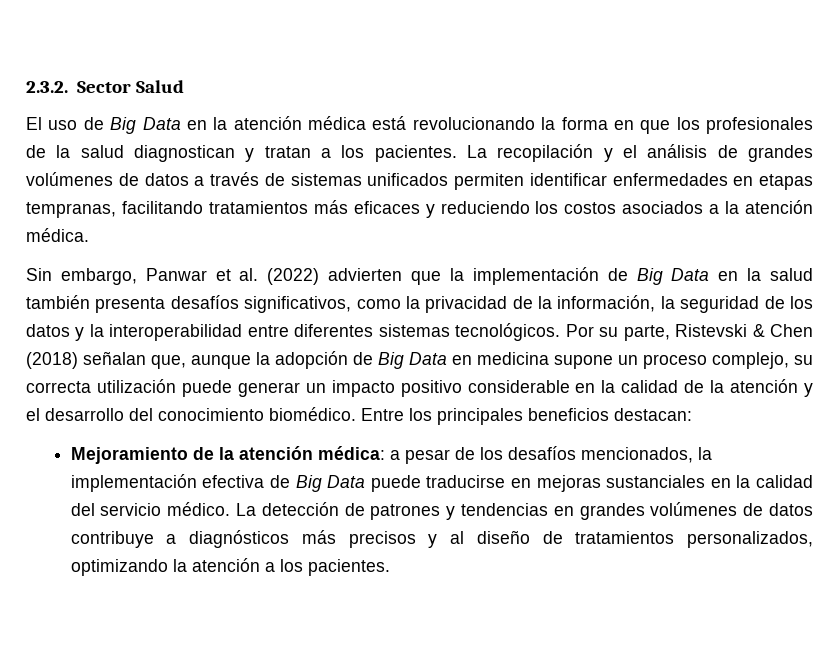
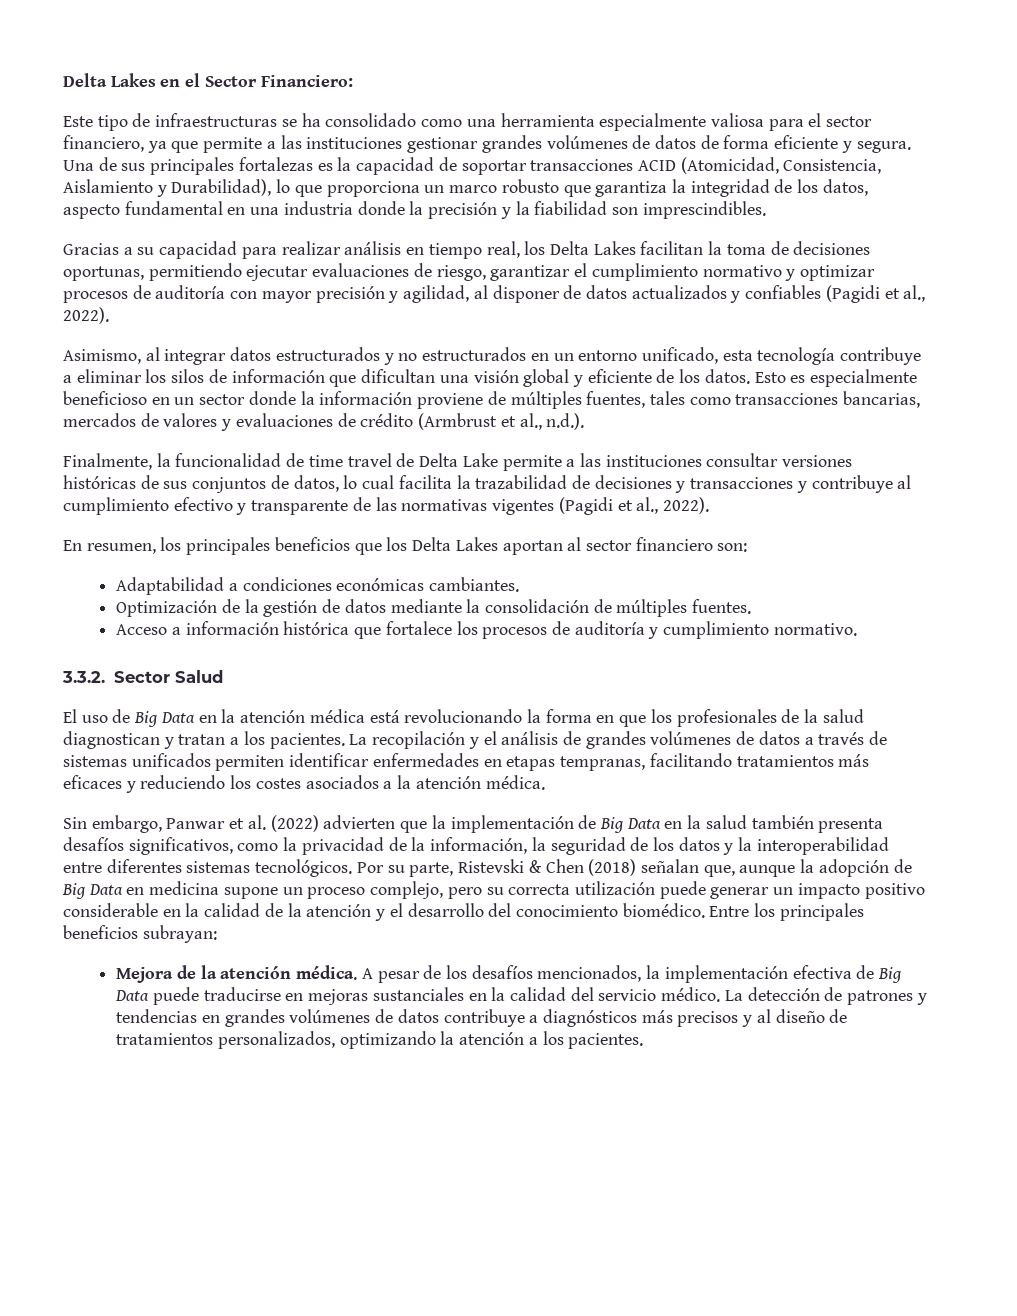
- 2.3.2. Sector Salud
+ Delta Lakes en el Sector Financiero:
+ Este tipo de infraestructuras se ha consolidado como una herramienta especialmente valiosa para el sector financiero, ya que permite a las instituciones gestionar grandes volúmenes de datos de forma eficiente y segura. Una de sus principales fortalezas es la capacidad de soportar transacciones ACID (Atomicidad, Consistencia, Aislamiento y Durabilidad), lo que proporciona un marco robusto que garantiza la integridad de los datos, aspecto fundamental en una industria donde la precisión y la fiabilidad son imprescindibles.
+ Gracias a su capacidad para realizar análisis en tiempo real, los Delta Lakes facilitan la toma de decisiones oportunas, permitiendo ejecutar evaluaciones de riesgo, garantizar el cumplimiento normativo y optimizar procesos de auditoría con mayor precisión y agilidad, al disponer de datos actualizados y confiables (Pagidi et al., 2022).
+ Asimismo, al integrar datos estructurados y no estructurados en un entorno unificado, esta tecnología contribuye a eliminar los silos de información que dificultan una visión global y eficiente de los datos. Esto es especialmente beneficioso en un sector donde la información proviene de múltiples fuentes, tales como transacciones bancarias, mercados de valores y evaluaciones de crédito (Armbrust et al., n.d.).
+ Finalmente, la funcionalidad de time travel de Delta Lake permite a las instituciones consultar versiones históricas de sus conjuntos de datos, lo cual facilita la trazabilidad de decisiones y transacciones y contribuye al cumplimiento efectivo y transparente de las normativas vigentes (Pagidi et al., 2022).
+ En resumen, los principales beneficios que los Delta Lakes aportan al sector financiero son:
+ Adaptabilidad a condiciones económicas cambiantes.
+ Optimización de la gestión de datos mediante la consolidación de múltiples fuentes.
+ Acceso a información histórica que fortalece los procesos de auditoría y cumplimiento normativo.
+ 3.3.2. Sector Salud
- La recopilación y el análisis de grandes volúmenes de datos a través de sistemas unificados permiten identificar enfermedades en etapas tempranas, facilitando tratamientos más eficaces y reduciendo los costos asociados a la atención médica.
+ La recopilación y el análisis de grandes volúmenes de datos a través de sistemas unificados permiten identificar enfermedades en etapas tempranas, facilitando tratamientos más eficaces y reduciendo los costes asociados a la atención médica.
- Por su parte, Ristevski & Chen (2018) señalan que, aunque la adopción de Big Data en medicina supone un proceso complejo, su correcta utilización puede generar un impacto positivo considerable en la calidad de la atención y el desarrollo del conocimiento biomédico.
+ Por su parte, Ristevski & Chen (2018) señalan que, aunque la adopción de Big Data en medicina supone un proceso complejo, pero su correcta utilización puede generar un impacto positivo considerable en la calidad de la atención y el desarrollo del conocimiento biomédico.
- Entre los principales beneficios destacan:
- Mejoramiento de la atención médica: a pesar de los desafíos mencionados, la implementación efectiva de Big Data puede traducirse en mejoras sustanciales en la calidad del servicio médico.
+ Entre los principales beneficios subrayan:
+ Mejora de la atención médica. A pesar de los desafíos mencionados, la implementación efectiva de Big Data puede traducirse en mejoras sustanciales en la calidad del servicio médico.

